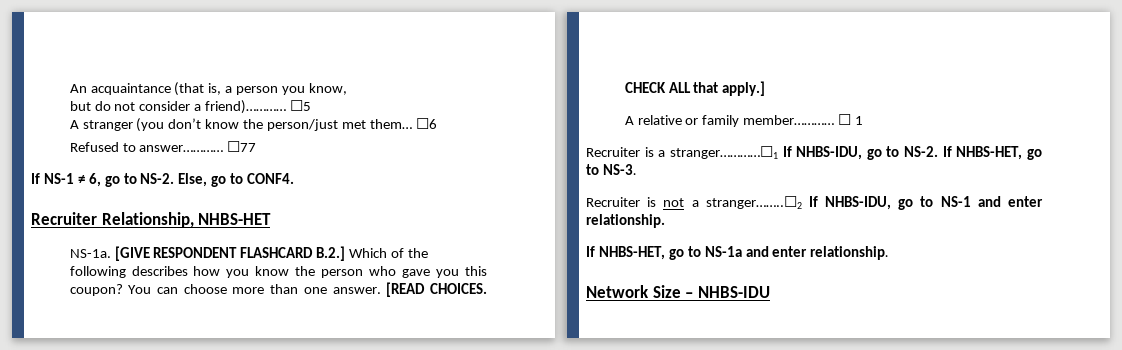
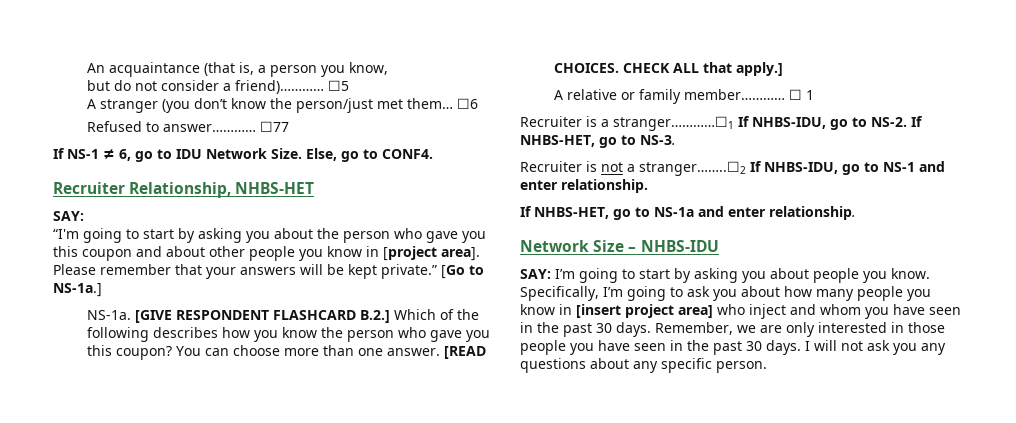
- If NS-1 ≠ 6, go to NS-2.
+ If NS-1 ≠ 6, go to IDU Network Size.
  Recruiter Relationship, NHBS-HET
+ SAY:
+ “I'm going to start by asking you about the person who gave you this coupon and about other people you know in [project area]. Please remember that your answers will be kept private.” [Go to NS-1a.]
+ SAY: I’m going to start by asking you about people you know. Specifically, I’m going to ask you about how many people you know in [insert project area] who inject and whom you have seen in the past 30 days. Remember, we are only interested in those people you have seen in the past 30 days. I will not ask you any questions about any specific person.

